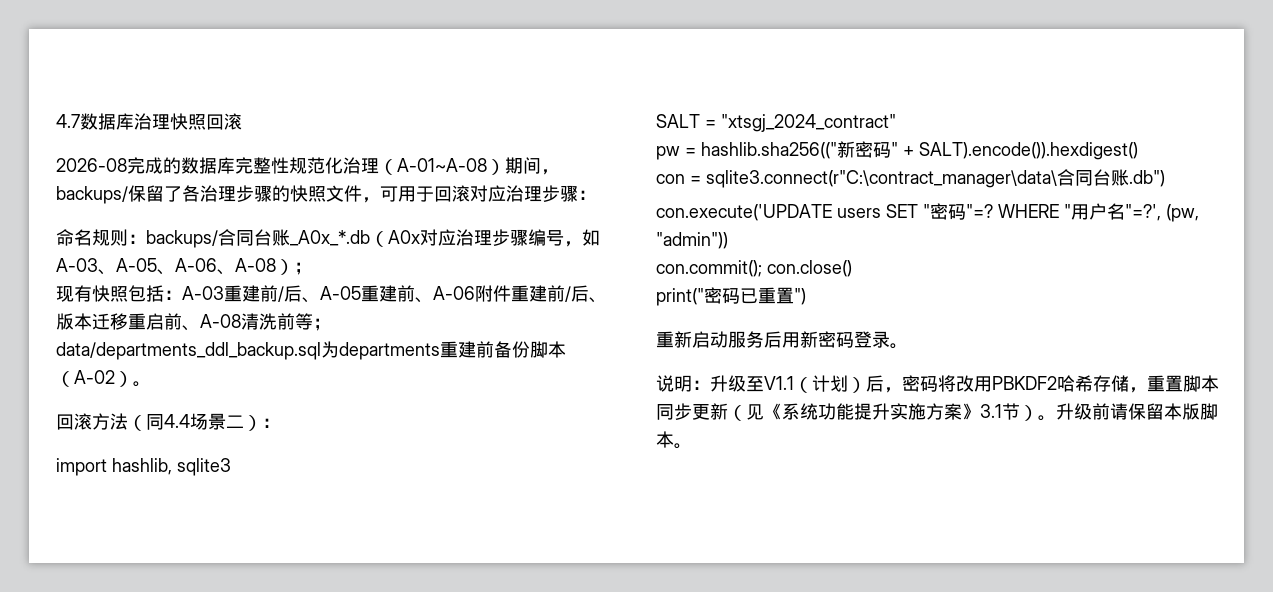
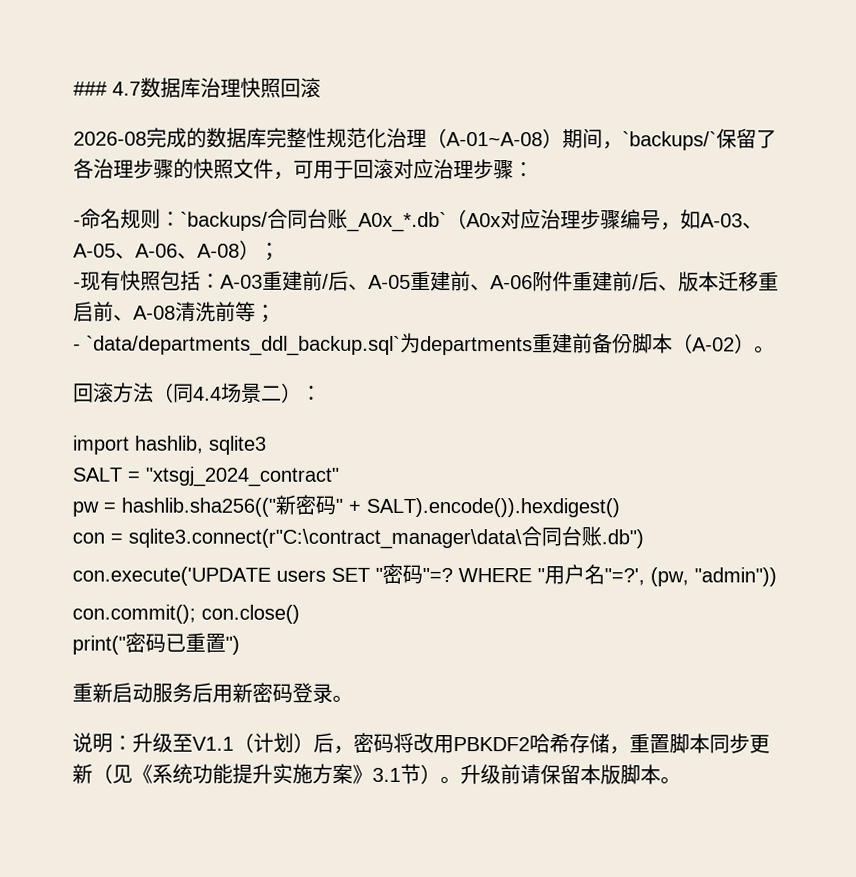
- 4.7数据库治理快照回滚
+ ### 4.7数据库治理快照回滚
- 2026-08完成的数据库完整性规范化治理（A-01~A-08）期间，backups/保留了各治理步骤的快照文件，可用于回滚对应治理步骤：
+ 2026-08完成的数据库完整性规范化治理（A-01~A-08）期间，`backups/`保留了各治理步骤的快照文件，可用于回滚对应治理步骤：
- 命名规则：backups/合同台账_A0x_*.db（A0x对应治理步骤编号，如A-03、A-05、A-06、A-08）；
+ -命名规则：`backups/合同台账_A0x_*.db`（A0x对应治理步骤编号，如A-03、A-05、A-06、A-08）；
- 现有快照包括：A-03重建前/后、A-05重建前、A-06附件重建前/后、版本迁移重启前、A-08清洗前等；
+ -现有快照包括：A-03重建前/后、A-05重建前、A-06附件重建前/后、版本迁移重启前、A-08清洗前等；
- data/departments_ddl_backup.sql为departments重建前备份脚本（A-02）。
+ - `data/departments_ddl_backup.sql`为departments重建前备份脚本（A-02）。

